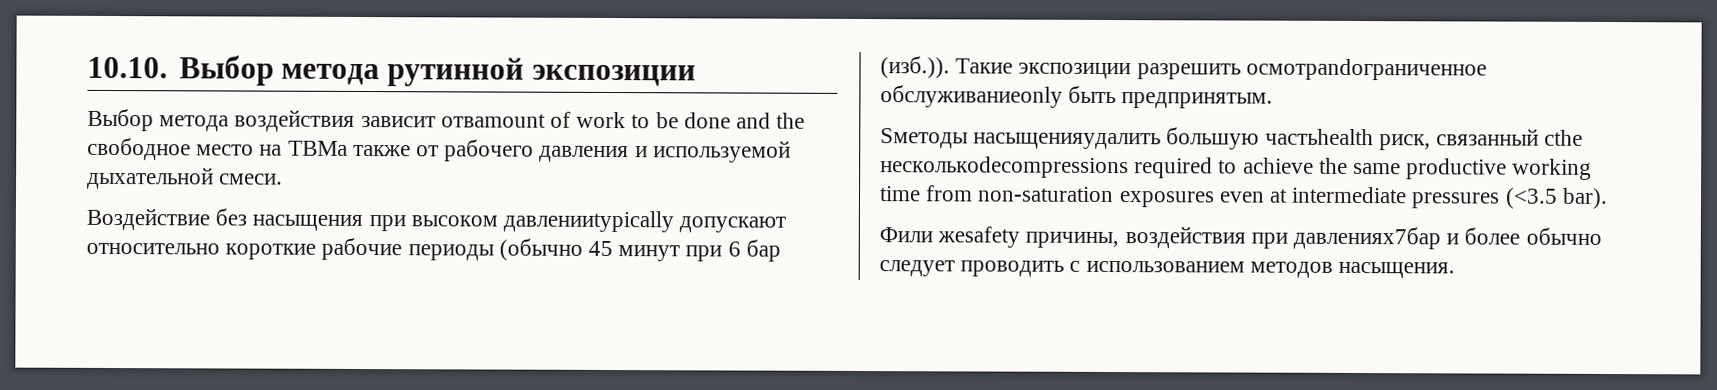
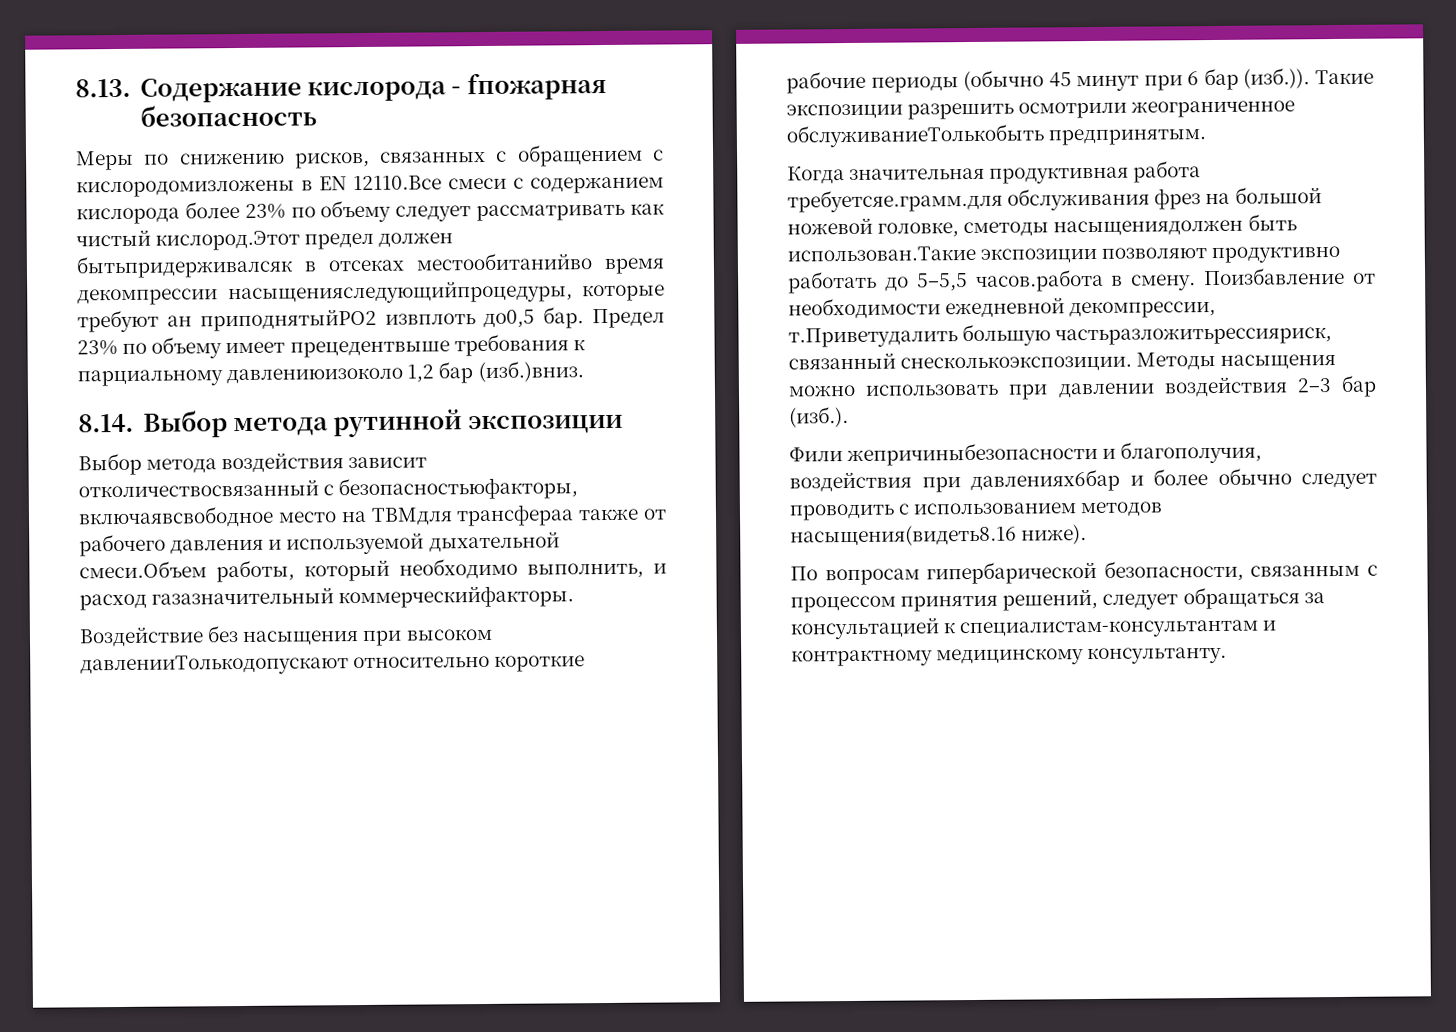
- 10.10. Выбор метода рутинной экспозиции
+ 8.13. Содержание кислорода - fпожарная безопасность
+ Меры по снижению рисков, связанных с обращением с кислородомизложены в EN 12110.Все смеси с содержанием кислорода более 23% по объему следует рассматривать как чистый кислород.Этот предел должен бытьпридерживалсяк в отсеках местообитанийво время декомпрессии насыщенияследующийпроцедуры, которые требуют ан приподнятыйPO2 извплоть до0,5 бар. Предел 23% по объему имеет прецедентвыше требования к парциальному давлениюизоколо 1,2 бар (изб.)вниз.
+ 8.14. Выбор метода рутинной экспозиции
- Выбор метода воздействия зависит отвamount of work to be done and the свободное место на TBMа также от рабочего давления и используемой дыхательной смеси.
+ Выбор метода воздействия зависит отколичествосвязанный с безопасностьюфакторы, включаявсвободное место на TBMдля трансфераа также от рабочего давления и используемой дыхательной смеси.Объем работы, который необходимо выполнить, и расход газазначительный коммерческийфакторы.
- Воздействие без насыщения при высоком давленииtypically допускают относительно короткие рабочие периоды (обычно 45 минут при 6 бар (изб.)). Такие экспозиции разрешить осмотрandограниченное обслуживаниеonly быть предпринятым.
- Sметоды насыщенияудалить большую частьhealth риск, связанный сthe несколькоdecompressions required to achieve the same productive working time from non-saturation exposures even at intermediate pressures (<3.5 bar).
- Фили жеsafety причины, воздействия при давлениях7бар и более обычно следует проводить с использованием методов насыщения.
+ Воздействие без насыщения при высоком давленииТолькодопускают относительно короткие рабочие периоды (обычно 45 минут при 6 бар (изб.)). Такие экспозиции разрешить осмотрили жеограниченное обслуживаниеТолькобыть предпринятым.
+ Когда значительная продуктивная работа требуетсяе.грамм.для обслуживания фрез на большой ножевой головке, сметоды насыщениядолжен быть использован.Такие экспозиции позволяют продуктивно работать до 5–5,5 часов.работа в смену. Поизбавление от необходимости ежедневной декомпрессии, т.Приветудалить большую частьразложитьрессияриск, связанный снесколькоэкспозиции. Методы насыщения можно использовать при давлении воздействия 2–3 бар (изб.).
+ Фили жепричиныбезопасности и благополучия, воздействия при давлениях6бар и более обычно следует проводить с использованием методов насыщения(видеть8.16 ниже).
+ По вопросам гипербарической безопасности, связанным с процессом принятия решений, следует обращаться за консультацией к специалистам-консультантам и контрактному медицинскому консультанту.

